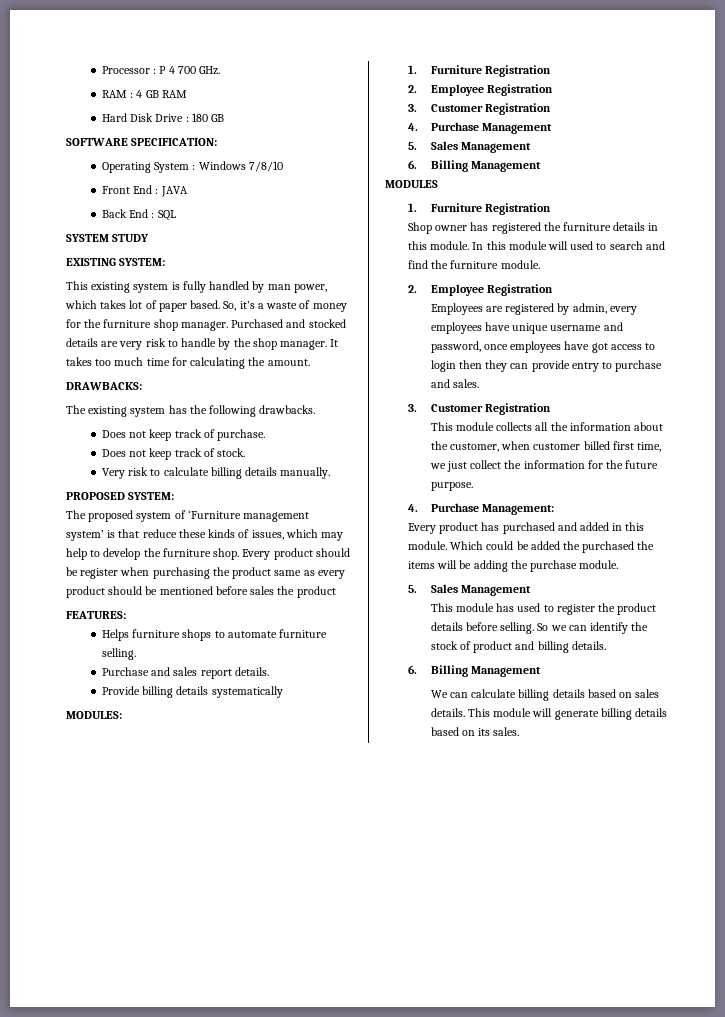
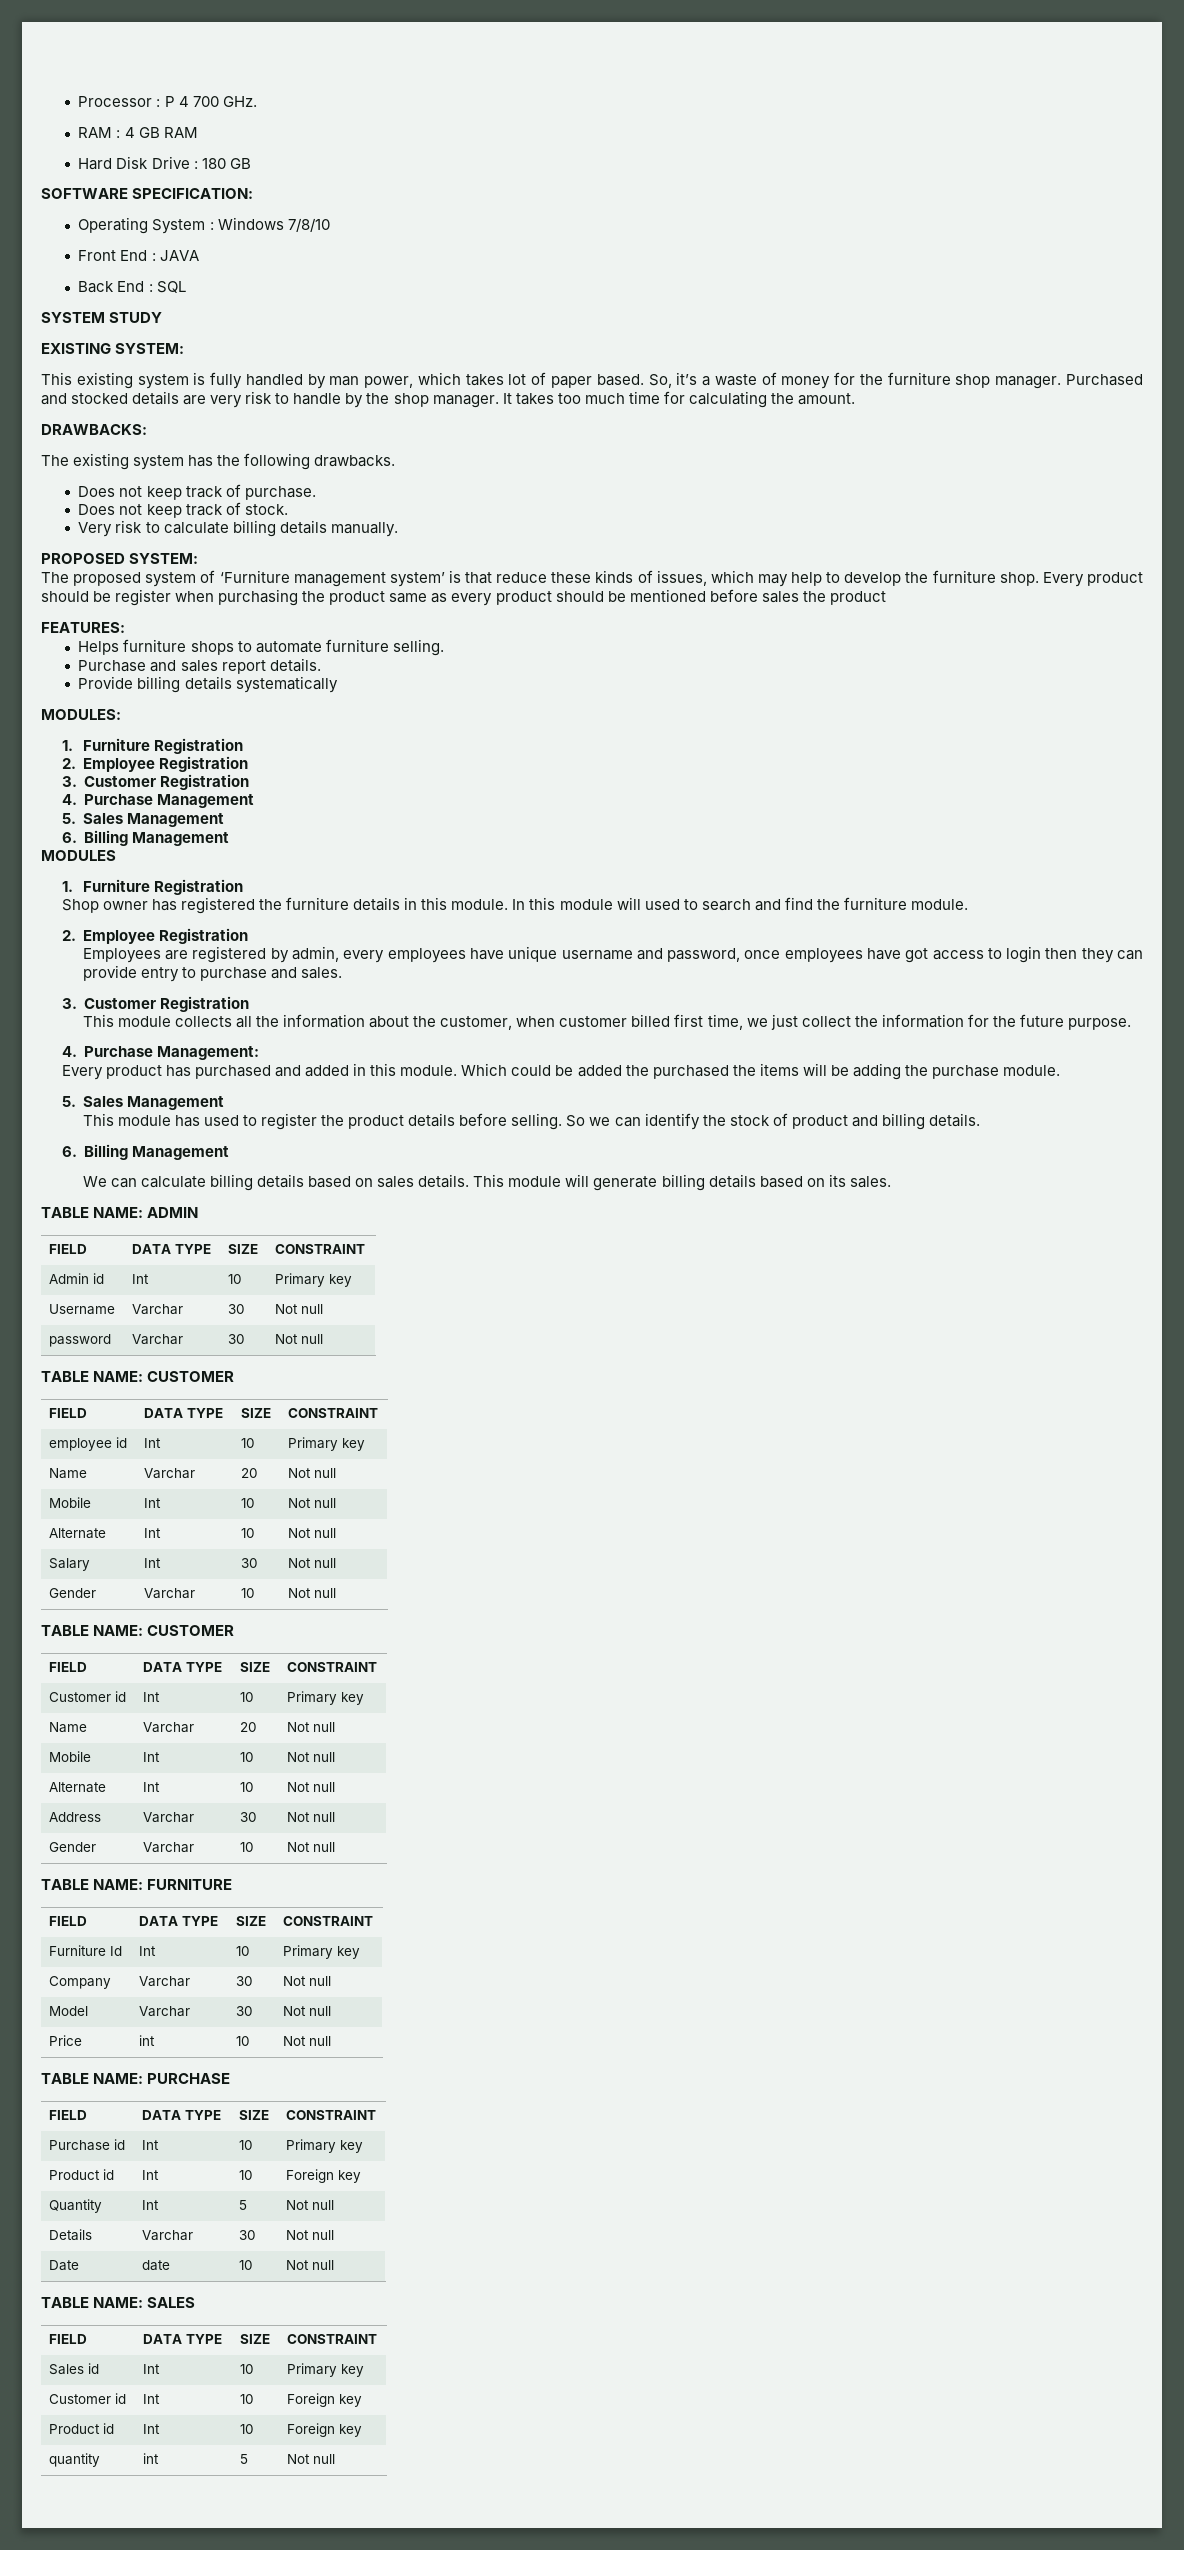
+ TABLE NAME: ADMIN
+ FIELD | DATA TYPE | SIZE | CONSTRAINT
+ Admin id | Int | 10 | Primary key
+ Username | Varchar | 30 | Not null
+ password | Varchar | 30 | Not null
+ TABLE NAME: CUSTOMER
+ FIELD | DATA TYPE | SIZE | CONSTRAINT
+ employee id | Int | 10 | Primary key
+ Name | Varchar | 20 | Not null
+ Mobile | Int | 10 | Not null
+ Alternate | Int | 10 | Not null
+ Salary | Int | 30 | Not null
+ Gender | Varchar | 10 | Not null
+ TABLE NAME: CUSTOMER
+ FIELD | DATA TYPE | SIZE | CONSTRAINT
+ Customer id | Int | 10 | Primary key
+ Name | Varchar | 20 | Not null
+ Mobile | Int | 10 | Not null
+ Alternate | Int | 10 | Not null
+ Address | Varchar | 30 | Not null
+ Gender | Varchar | 10 | Not null
+ TABLE NAME: FURNITURE
+ FIELD | DATA TYPE | SIZE | CONSTRAINT
+ Furniture Id | Int | 10 | Primary key
+ Company | Varchar | 30 | Not null
+ Model | Varchar | 30 | Not null
+ Price | int | 10 | Not null
+ TABLE NAME: PURCHASE
+ FIELD | DATA TYPE | SIZE | CONSTRAINT
+ Purchase id | Int | 10 | Primary key
+ Product id | Int | 10 | Foreign key
+ Quantity | Int | 5 | Not null
+ Details | Varchar | 30 | Not null
+ Date | date | 10 | Not null
+ TABLE NAME: SALES
+ FIELD | DATA TYPE | SIZE | CONSTRAINT
+ Sales id | Int | 10 | Primary key
+ Customer id | Int | 10 | Foreign key
+ Product id | Int | 10 | Foreign key
+ quantity | int | 5 | Not null

